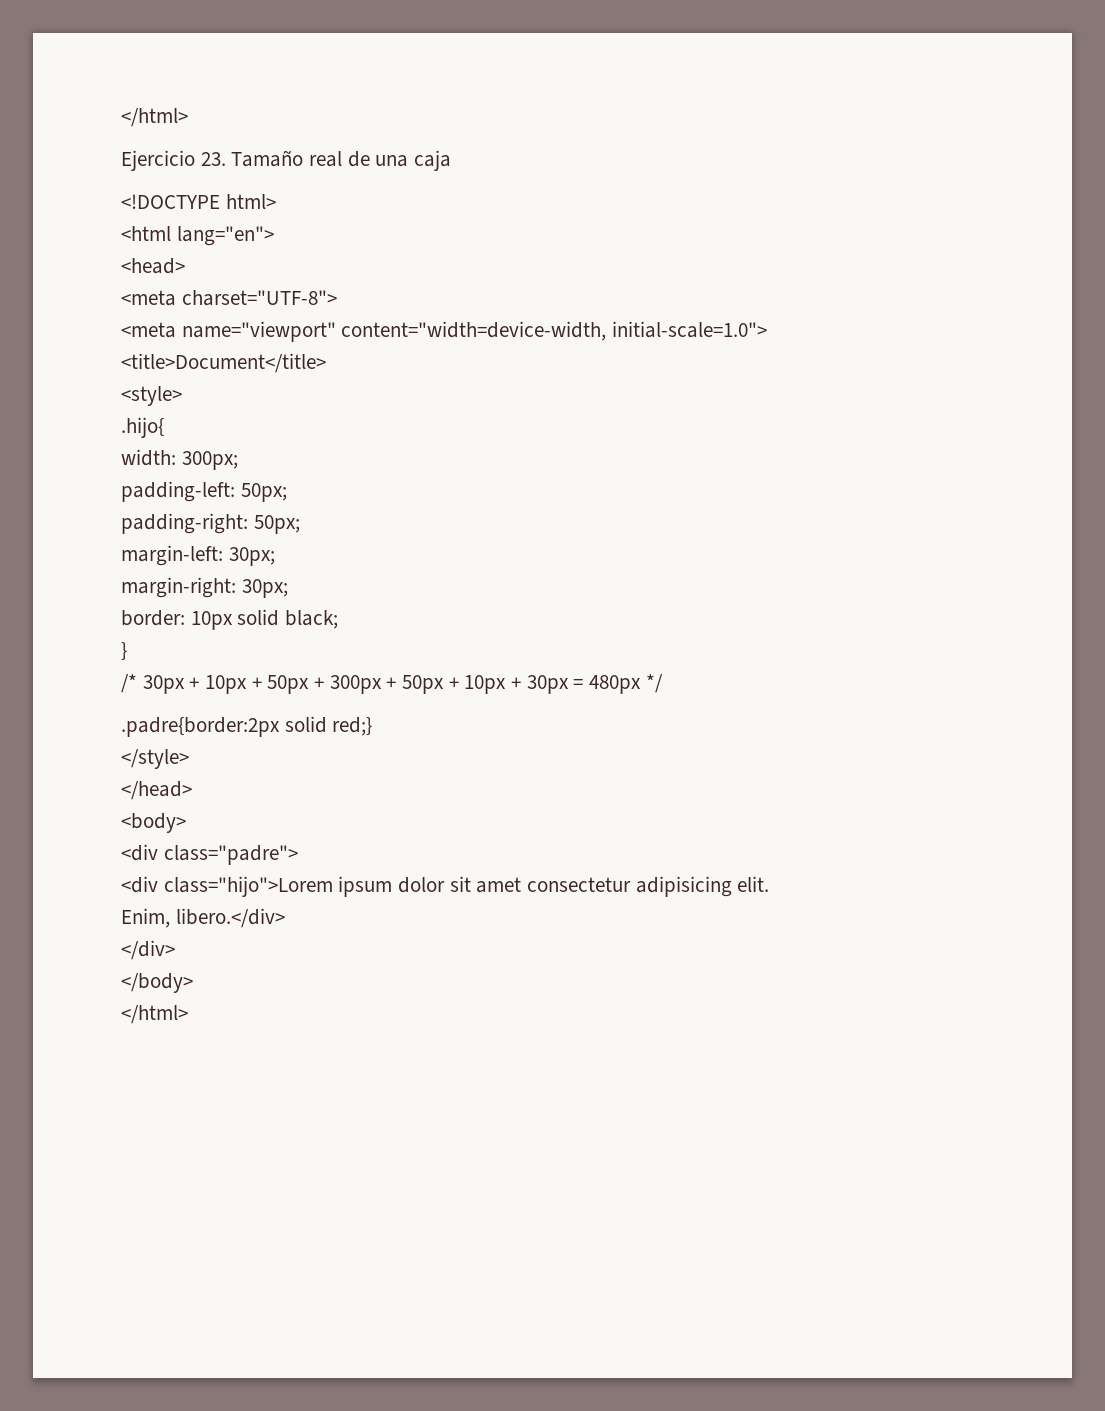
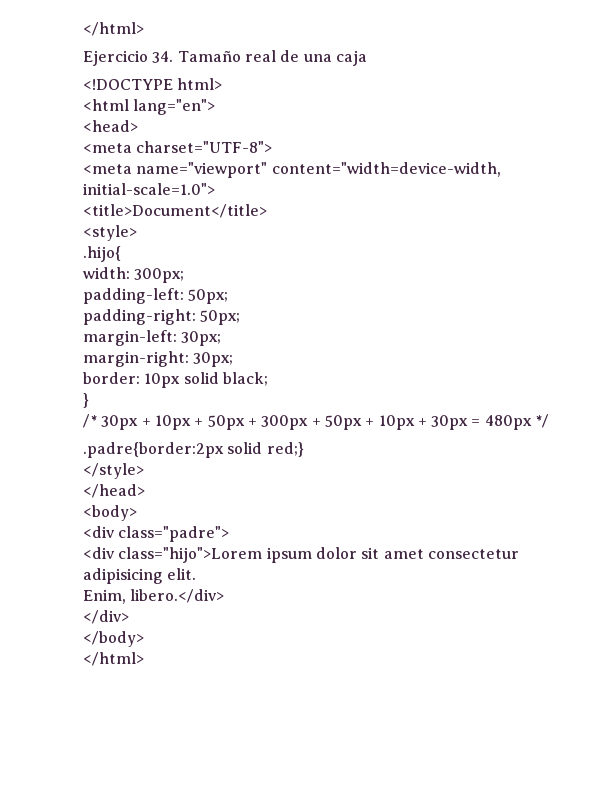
- Ejercicio 23. Tamaño real de una caja
+ Ejercicio 34. Tamaño real de una caja

